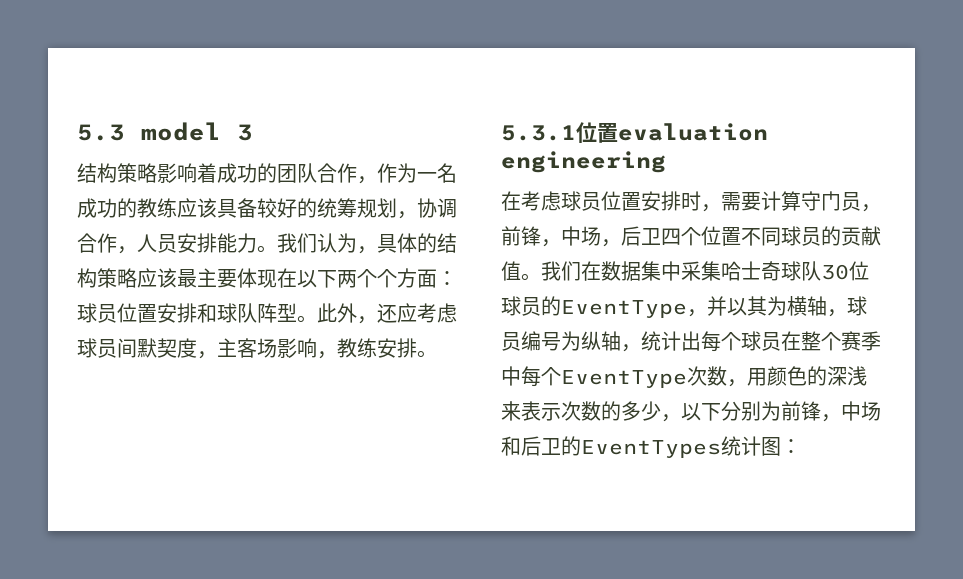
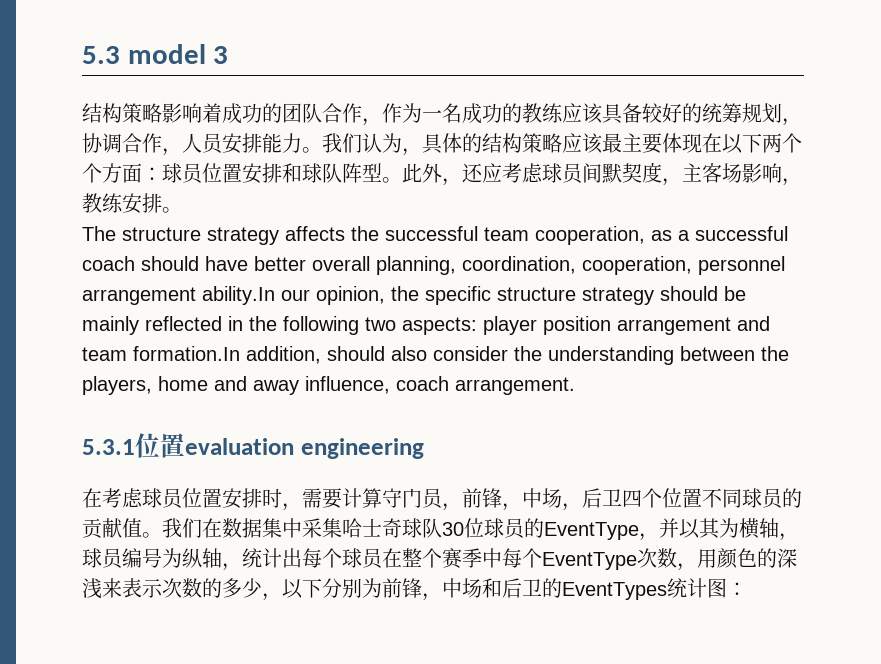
+ The structure strategy affects the successful team cooperation, as a successful coach should have better overall planning, coordination, cooperation, personnel arrangement ability.In our opinion, the specific structure strategy should be mainly reflected in the following two aspects: player position arrangement and team formation.In addition, should also consider the understanding between the players, home and away influence, coach arrangement.

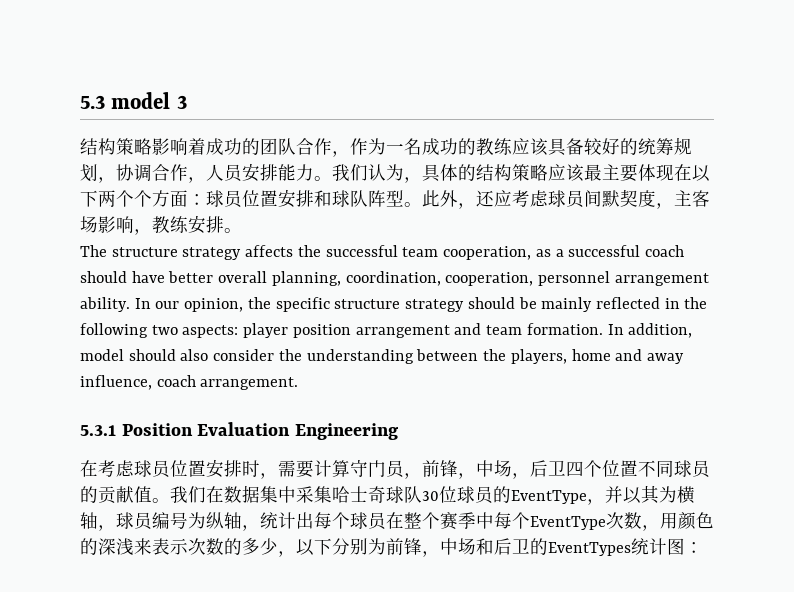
- The structure strategy affects the successful team cooperation, as a successful coach should have better overall planning, coordination, cooperation, personnel arrangement ability.In our opinion, the specific structure strategy should be mainly reflected in the following two aspects: player position arrangement and team formation.In addition, should also consider the understanding between the players, home and away influence, coach arrangement.
+ The structure strategy affects the successful team cooperation, as a successful coach should have better overall planning, coordination, cooperation, personnel arrangement ability. In our opinion, the specific structure strategy should be mainly reflected in the following two aspects: player position arrangement and team formation. In addition, model should also consider the understanding between the players, home and away influence, coach arrangement.
- 5.3.1位置evaluation engineering
+ 5.3.1 Position Evaluation Engineering

